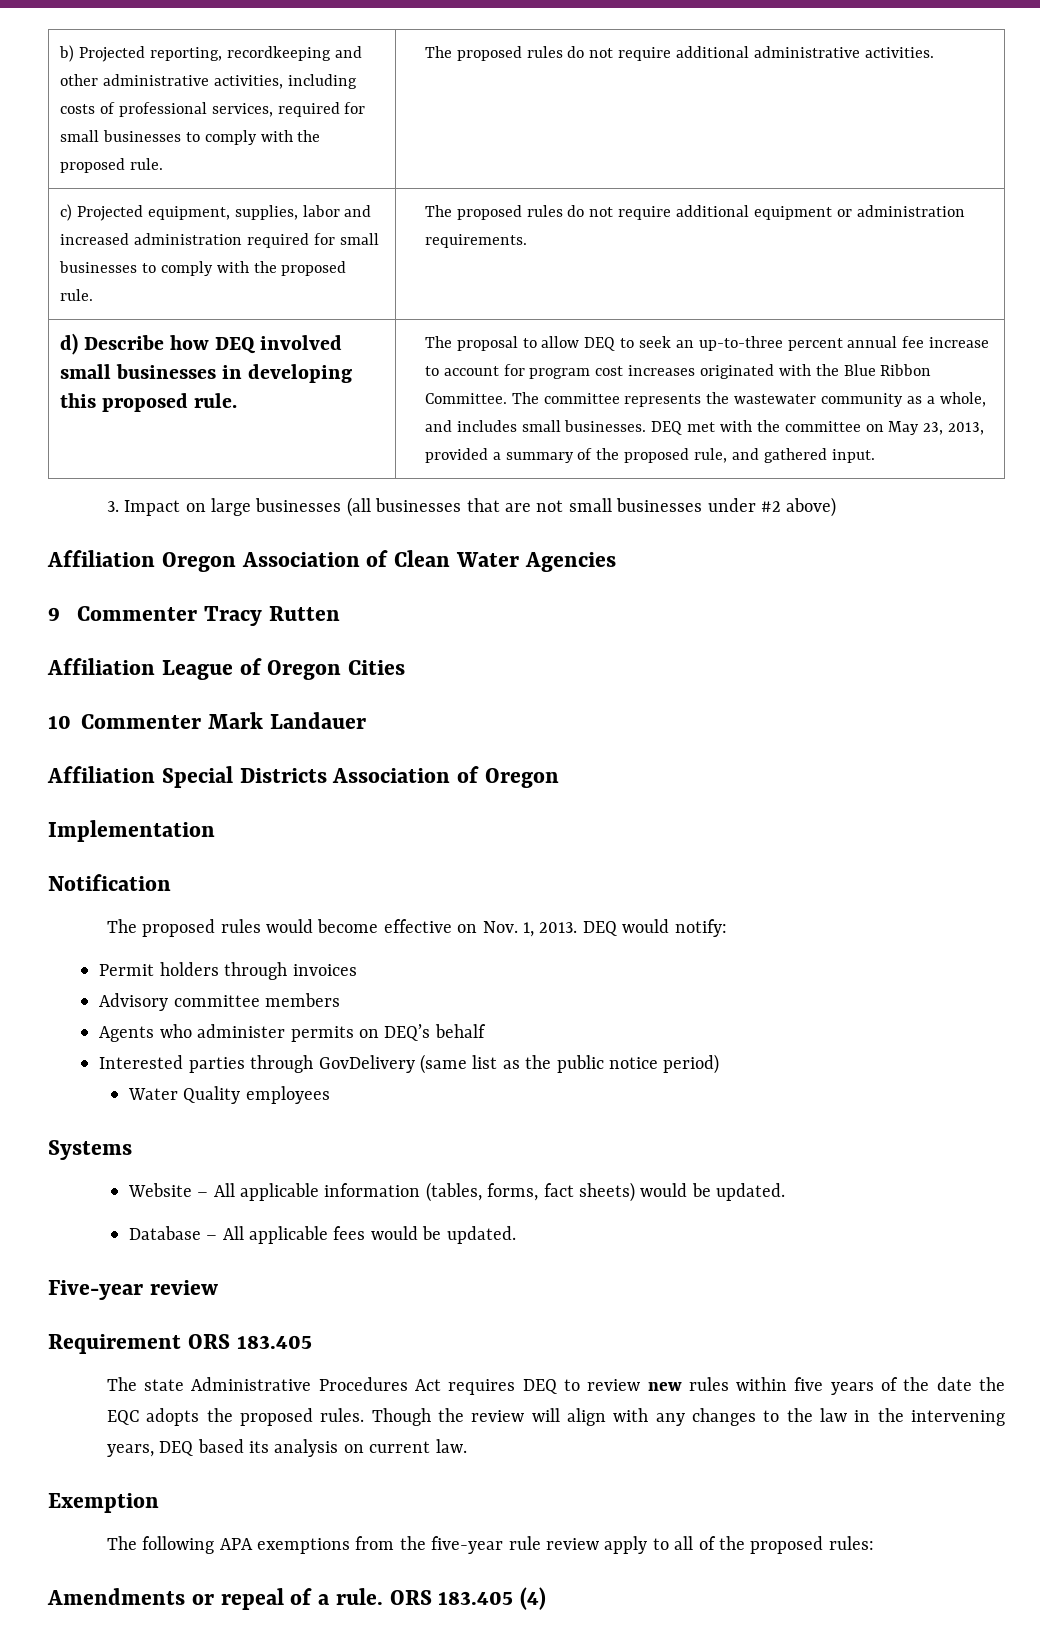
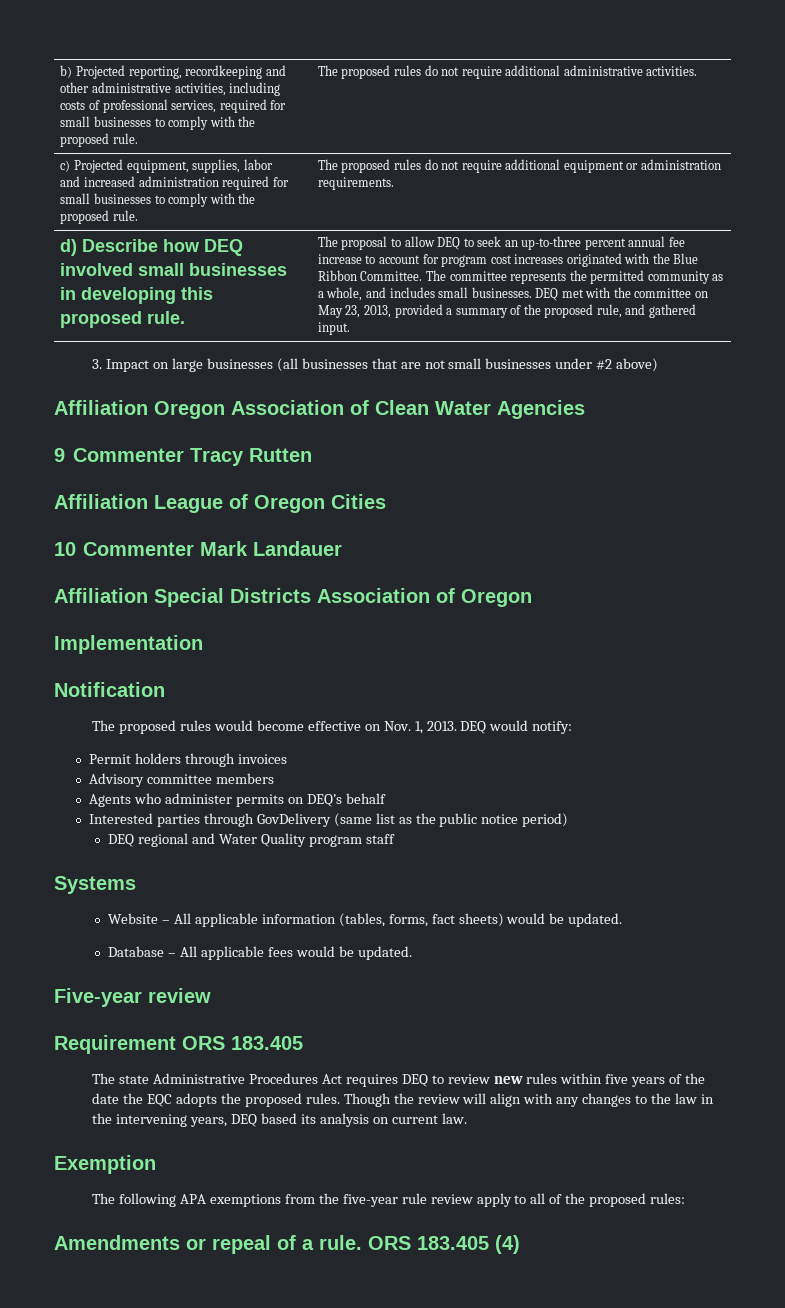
- The committee represents the wastewater community as a whole, and includes small businesses.
+ The committee represents the permitted community as a whole, and includes small businesses.
- Water Quality employees
+ DEQ regional and Water Quality program staff

